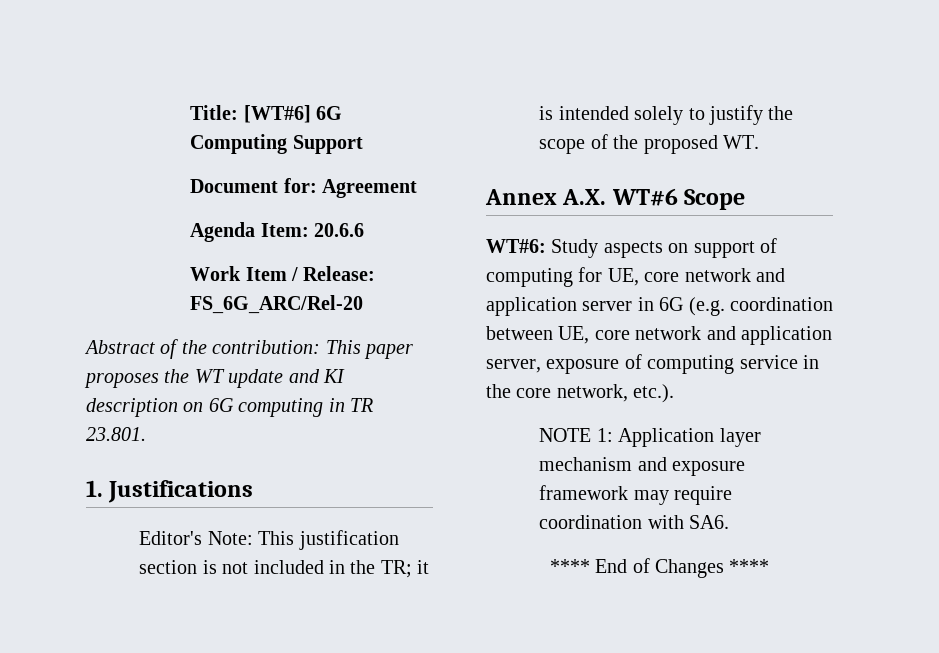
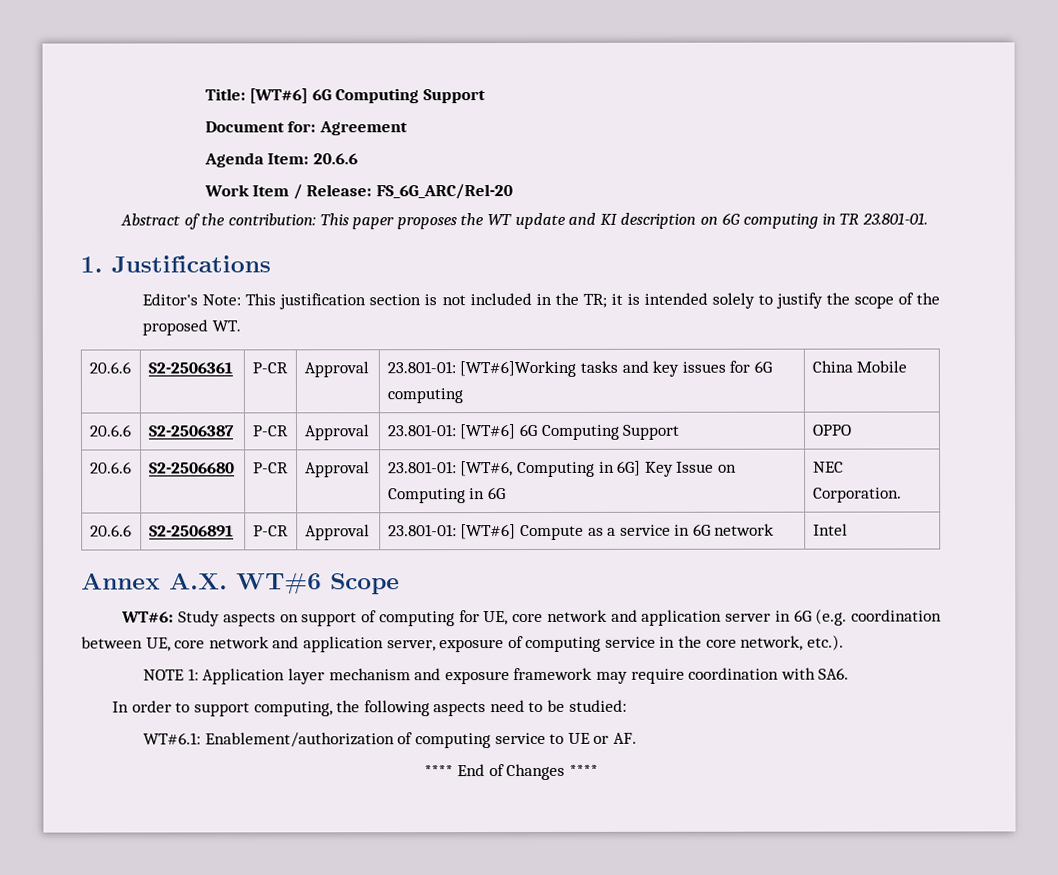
- Abstract of the contribution: This paper proposes the WT update and KI description on 6G computing in TR 23.801.
+ Abstract of the contribution: This paper proposes the WT update and KI description on 6G computing in TR 23.801-01.
+ 20.6.6 | S2-2506361 | P-CR | Approval | 23.801-01: [WT#6]Working tasks and key issues for 6G computing | China Mobile
+ 20.6.6 | S2-2506387 | P-CR | Approval | 23.801-01: [WT#6] 6G Computing Support | OPPO
+ 20.6.6 | S2-2506680 | P-CR | Approval | 23.801-01: [WT#6, Computing in 6G] Key Issue on Computing in 6G | NEC Corporation.
+ 20.6.6 | S2-2506891 | P-CR | Approval | 23.801-01: [WT#6] Compute as a service in 6G network | Intel
+ In order to support computing, the following aspects need to be studied:
+ WT#6.1: Enablement/authorization of computing service to UE or AF.

